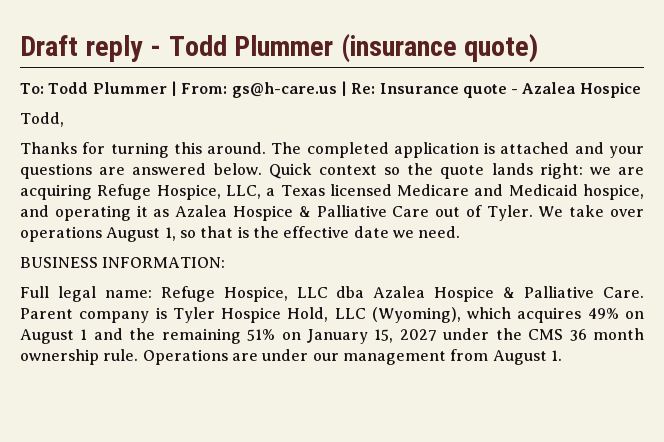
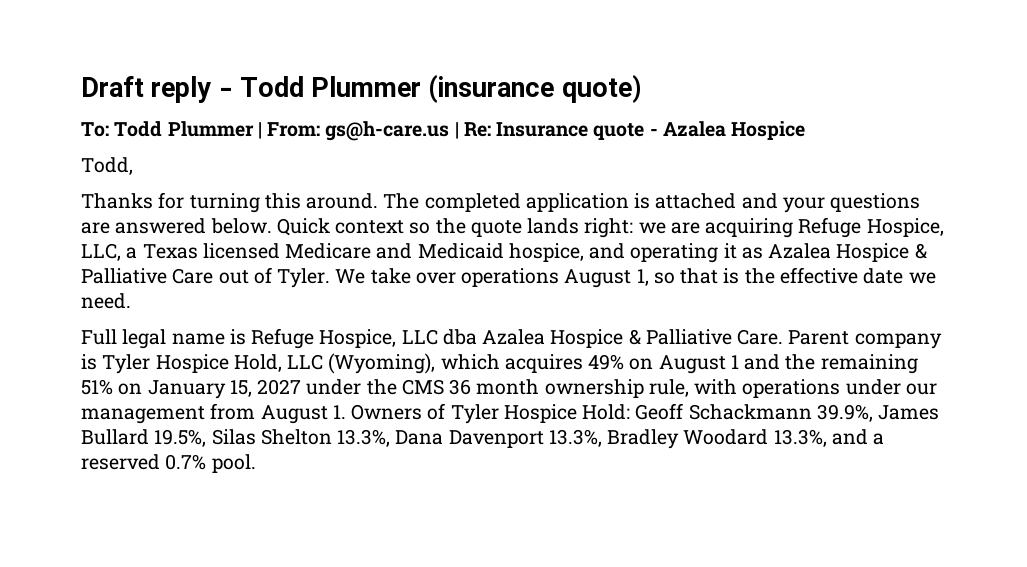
- BUSINESS INFORMATION:
- Full legal name: Refuge Hospice, LLC dba Azalea Hospice & Palliative Care.
+ Full legal name is Refuge Hospice, LLC dba Azalea Hospice & Palliative Care.
- Parent company is Tyler Hospice Hold, LLC (Wyoming), which acquires 49% on August 1 and the remaining 51% on January 15, 2027 under the CMS 36 month ownership rule. Operations are under our management from August 1.
+ Parent company is Tyler Hospice Hold, LLC (Wyoming), which acquires 49% on August 1 and the remaining 51% on January 15, 2027 under the CMS 36 month ownership rule, with operations under our management from August 1. Owners of Tyler Hospice Hold: Geoff Schackmann 39.9%, James Bullard 19.5%, Silas Shelton 13.3%, Dana Davenport 13.3%, Bradley Woodard 13.3%, and a reserved 0.7% pool.

